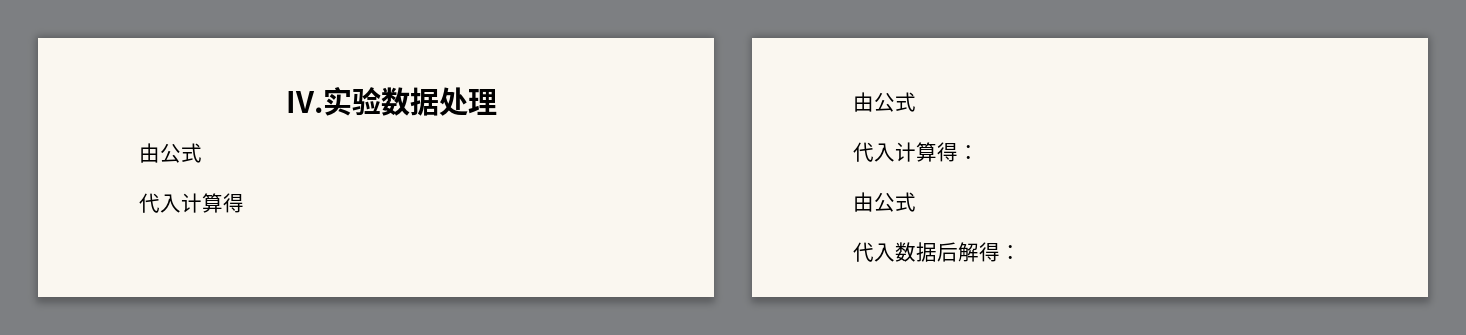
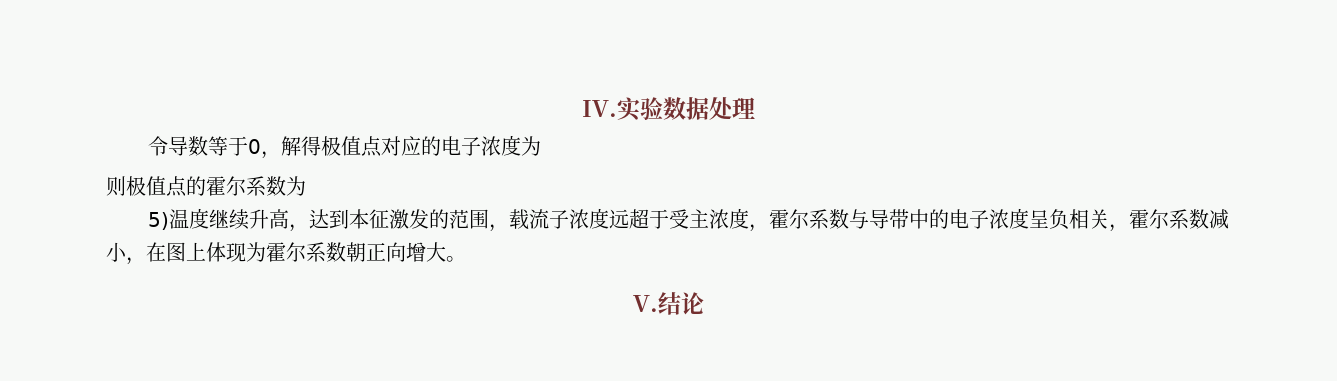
  IV.实验数据处理
- 由公式
- 代入计算得
- 由公式
- 代入计算得：
- 由公式
- 代入数据后解得：
+ 令导数等于0，解得极值点对应的电子浓度为
+ 则极值点的霍尔系数为
+ 5)温度继续升高，达到本征激发的范围，载流子浓度远超于受主浓度，霍尔系数与导带中的电子浓度呈负相关，霍尔系数减小，在图上体现为霍尔系数朝正向增大。
+ V.结论

